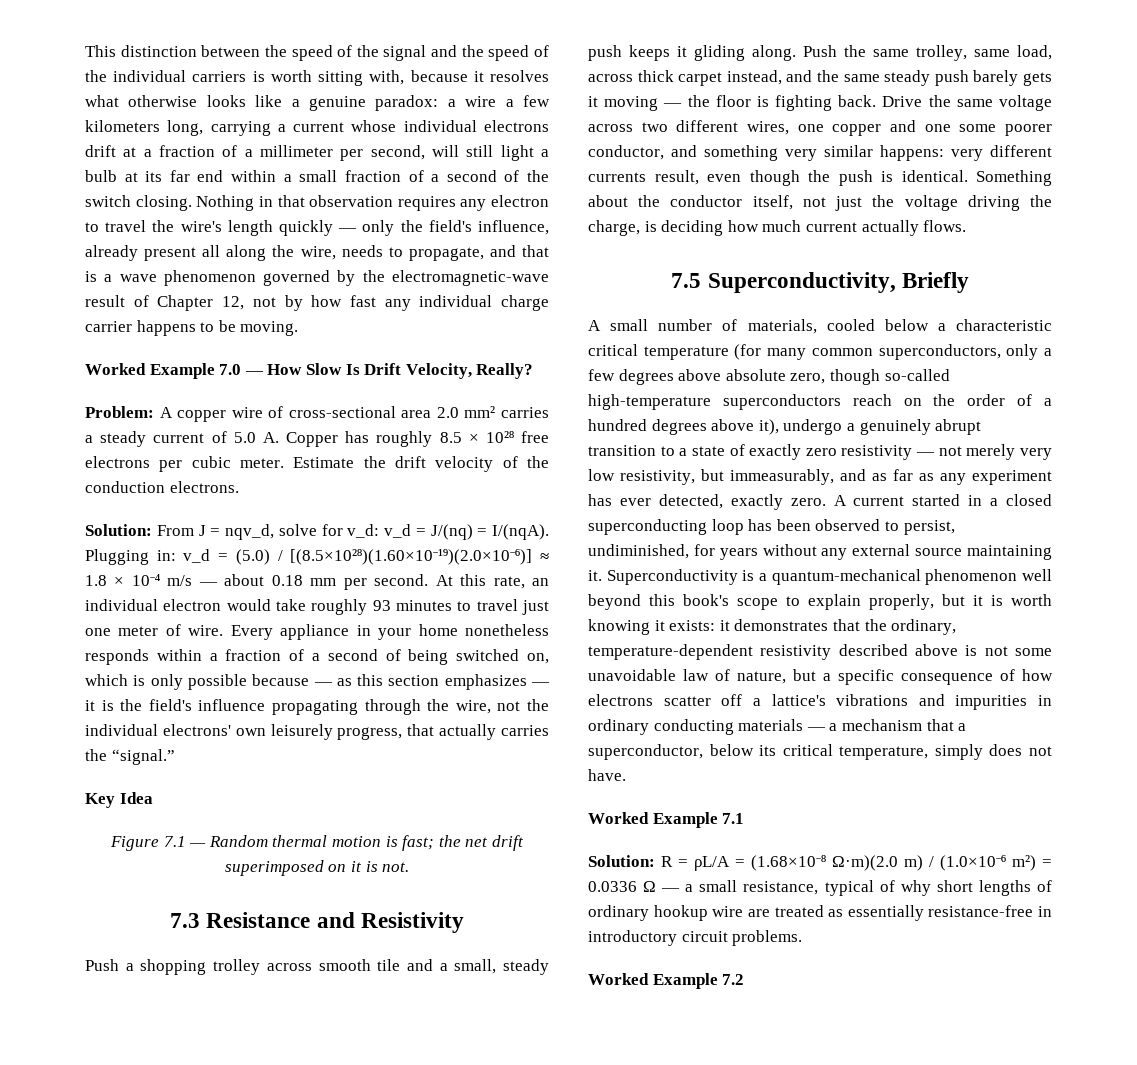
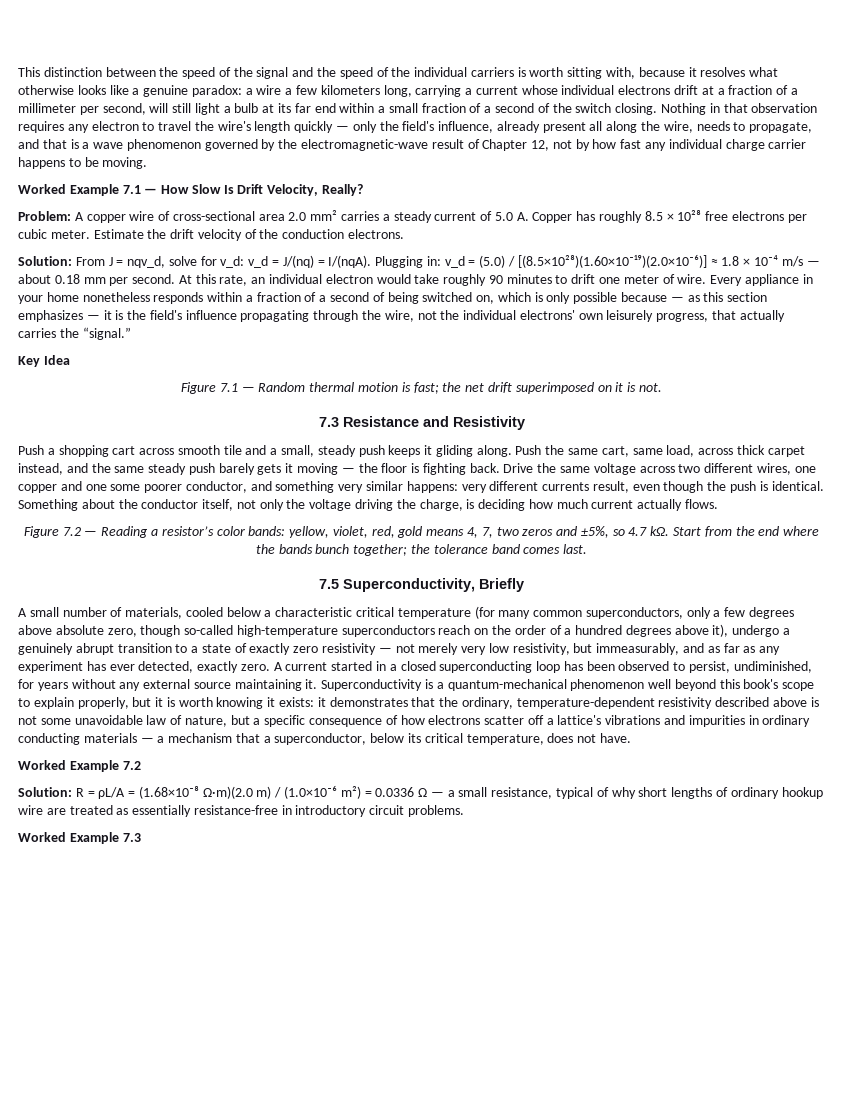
- Worked Example 7.0 — How Slow Is Drift Velocity, Really?
+ Worked Example 7.1 — How Slow Is Drift Velocity, Really?
- At this rate, an individual electron would take roughly 93 minutes to travel just one meter of wire.
+ At this rate, an individual electron would take roughly 90 minutes to drift one meter of wire.
- Push a shopping trolley across smooth tile and a small, steady push keeps it gliding along.
+ Push a shopping cart across smooth tile and a small, steady push keeps it gliding along.
- Push the same trolley, same load, across thick carpet instead, and the same steady push barely gets it moving — the floor is fighting back.
+ Push the same cart, same load, across thick carpet instead, and the same steady push barely gets it moving — the floor is fighting back.
- Something about the conductor itself, not just the voltage driving the charge, is deciding how much current actually flows.
+ Something about the conductor itself, not only the voltage driving the charge, is deciding how much current actually flows.
+ Figure 7.2 — Reading a resistor’s color bands: yellow, violet, red, gold means 4, 7, two zeros and ±5%, so 4.7 kΩ. Start from the end where the bands bunch together; the tolerance band comes last.
- it demonstrates that the ordinary, temperature-dependent resistivity described above is not some unavoidable law of nature, but a specific consequence of how electrons scatter off a lattice's vibrations and impurities in ordinary conducting materials — a mechanism that a superconductor, below its critical temperature, simply does not have.
+ it demonstrates that the ordinary, temperature-dependent resistivity described above is not some unavoidable law of nature, but a specific consequence of how electrons scatter off a lattice's vibrations and impurities in ordinary conducting materials — a mechanism that a superconductor, below its critical temperature, does not have.
- Worked Example 7.1
+ Worked Example 7.2
- Worked Example 7.2
+ Worked Example 7.3

